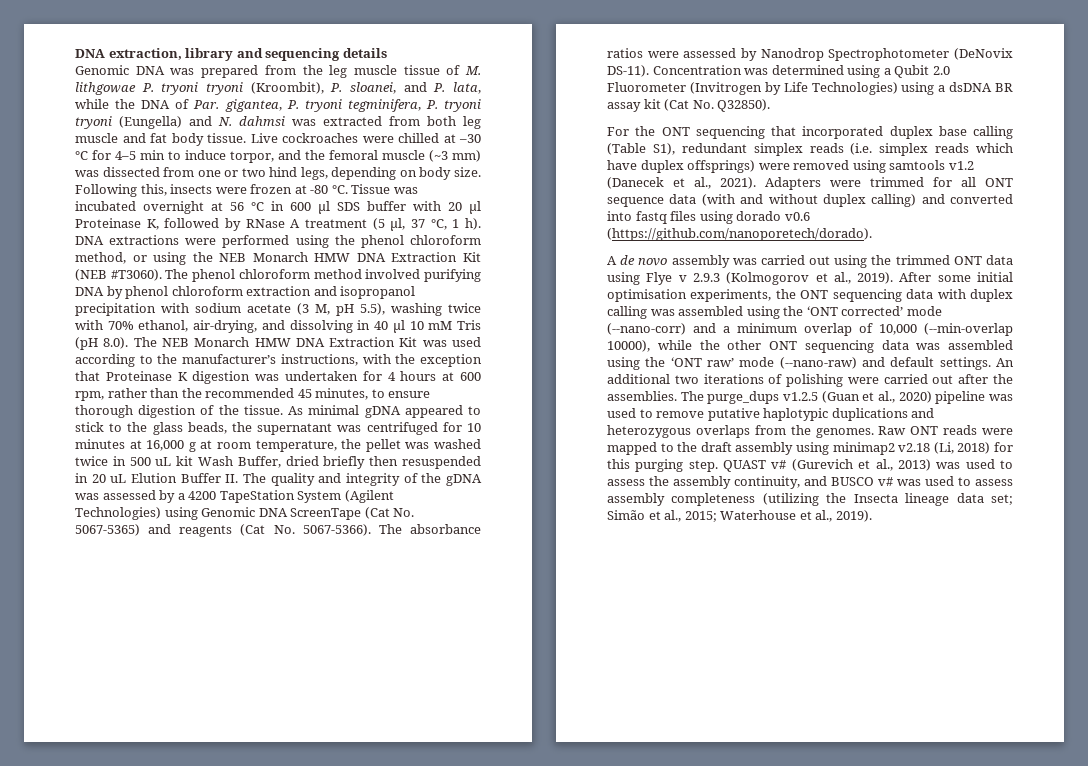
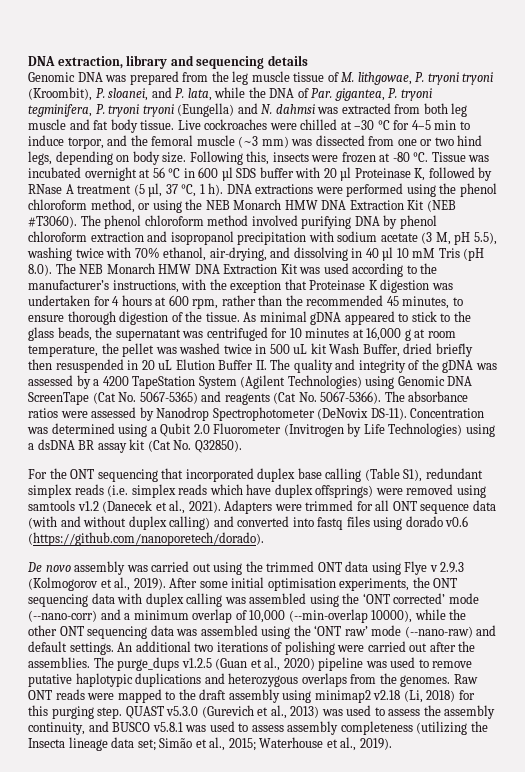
- Genomic DNA was prepared from the leg muscle tissue of M. lithgowae P. tryoni tryoni (Kroombit), P. sloanei, and P. lata, while the DNA of Par. gigantea, P. tryoni tegminifera, P. tryoni tryoni (Eungella) and N. dahmsi was extracted from both leg muscle and fat body tissue.
+ Genomic DNA was prepared from the leg muscle tissue of M. lithgowae, P. tryoni tryoni (Kroombit), P. sloanei, and P. lata, while the DNA of Par. gigantea, P. tryoni tegminifera, P. tryoni tryoni (Eungella) and N. dahmsi was extracted from both leg muscle and fat body tissue.
- A de novo assembly was carried out using the trimmed ONT data using Flye v 2.9.3 (Kolmogorov et al., 2019).
+ De novo assembly was carried out using the trimmed ONT data using Flye v 2.9.3 (Kolmogorov et al., 2019).
- QUAST v# (Gurevich et al., 2013) was used to assess the assembly continuity, and BUSCO v# was used to assess assembly completeness (utilizing the Insecta lineage data set; Simão et al., 2015; Waterhouse et al., 2019).
+ QUAST v5.3.0 (Gurevich et al., 2013) was used to assess the assembly continuity, and BUSCO v5.8.1 was used to assess assembly completeness (utilizing the Insecta lineage data set; Simão et al., 2015; Waterhouse et al., 2019).

